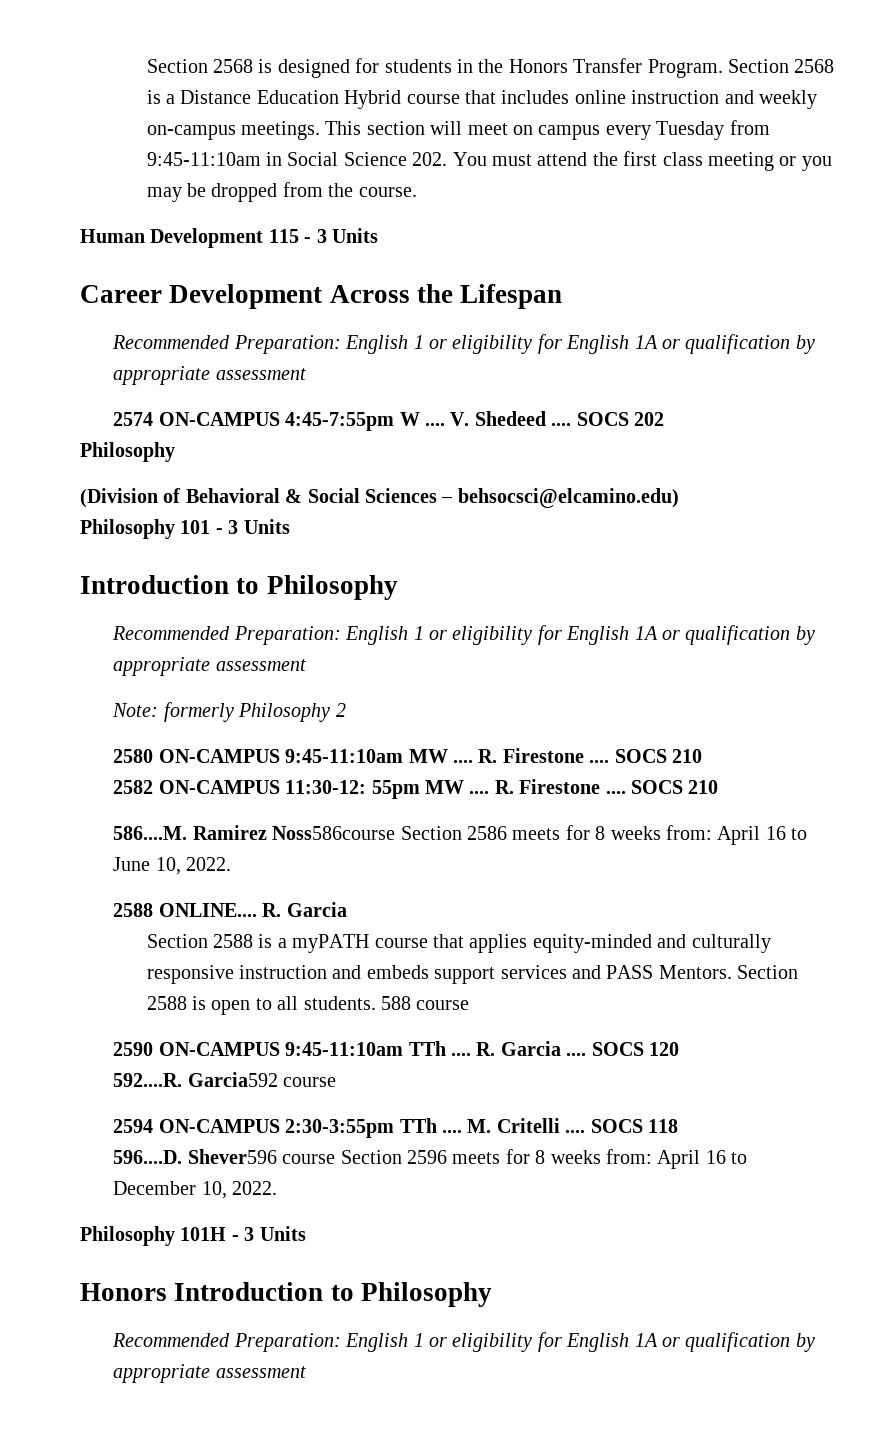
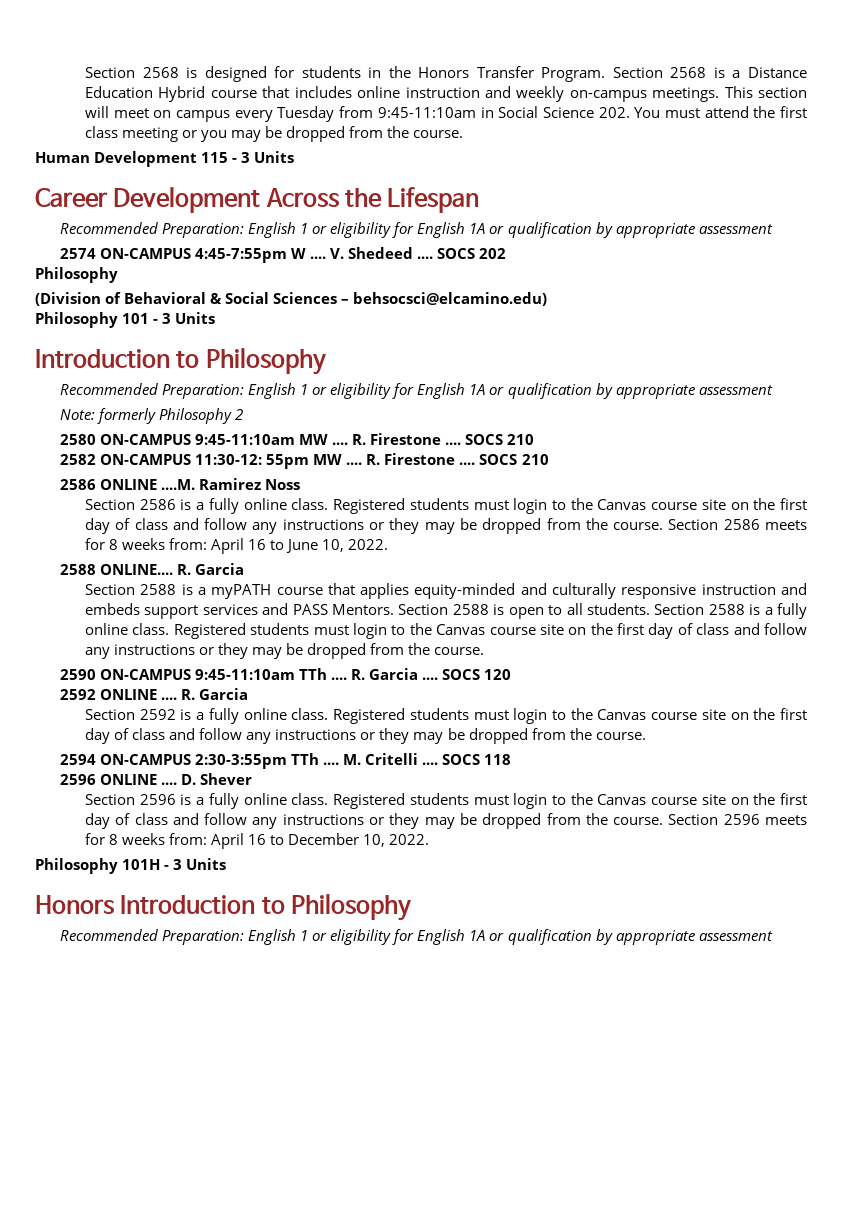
- 586....M. Ramirez Noss586course Section 2586 meets for 8 weeks from: April 16 to June 10, 2022.
+ 2586 ONLINE ....M. Ramirez Noss
+ Section 2586 is a fully online class. Registered students must login to the Canvas course site on the first day of class and follow any instructions or they may be dropped from the course. Section 2586 meets for 8 weeks from: April 16 to June 10, 2022.
- 588 course
+ Section 2588 is a fully online class. Registered students must login to the Canvas course site on the first day of class and follow any instructions or they may be dropped from the course.
- 592....R. Garcia592 course
+ 2592 ONLINE .... R. Garcia
+ Section 2592 is a fully online class. Registered students must login to the Canvas course site on the first day of class and follow any instructions or they may be dropped from the course.
- 596....D. Shever596 course Section 2596 meets for 8 weeks from: April 16 to December 10, 2022.
+ 2596 ONLINE .... D. Shever
+ Section 2596 is a fully online class. Registered students must login to the Canvas course site on the first day of class and follow any instructions or they may be dropped from the course. Section 2596 meets for 8 weeks from: April 16 to December 10, 2022.

